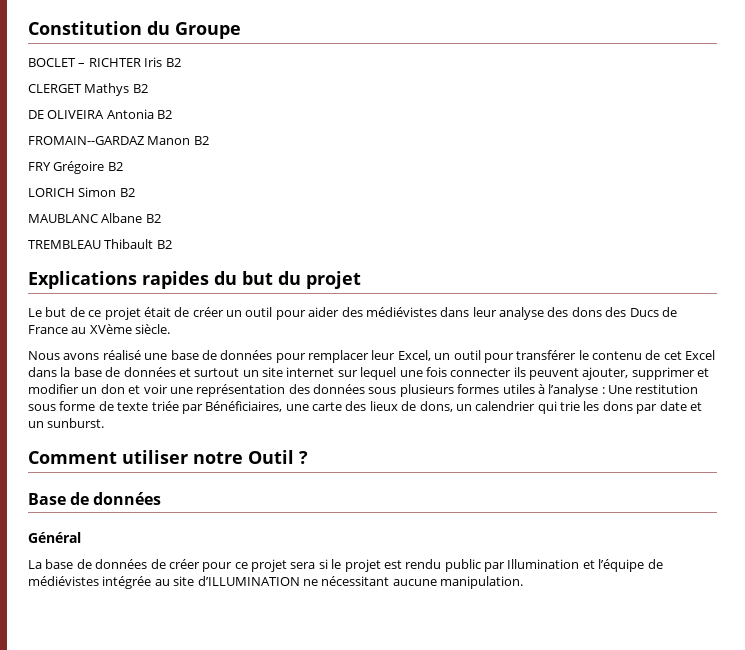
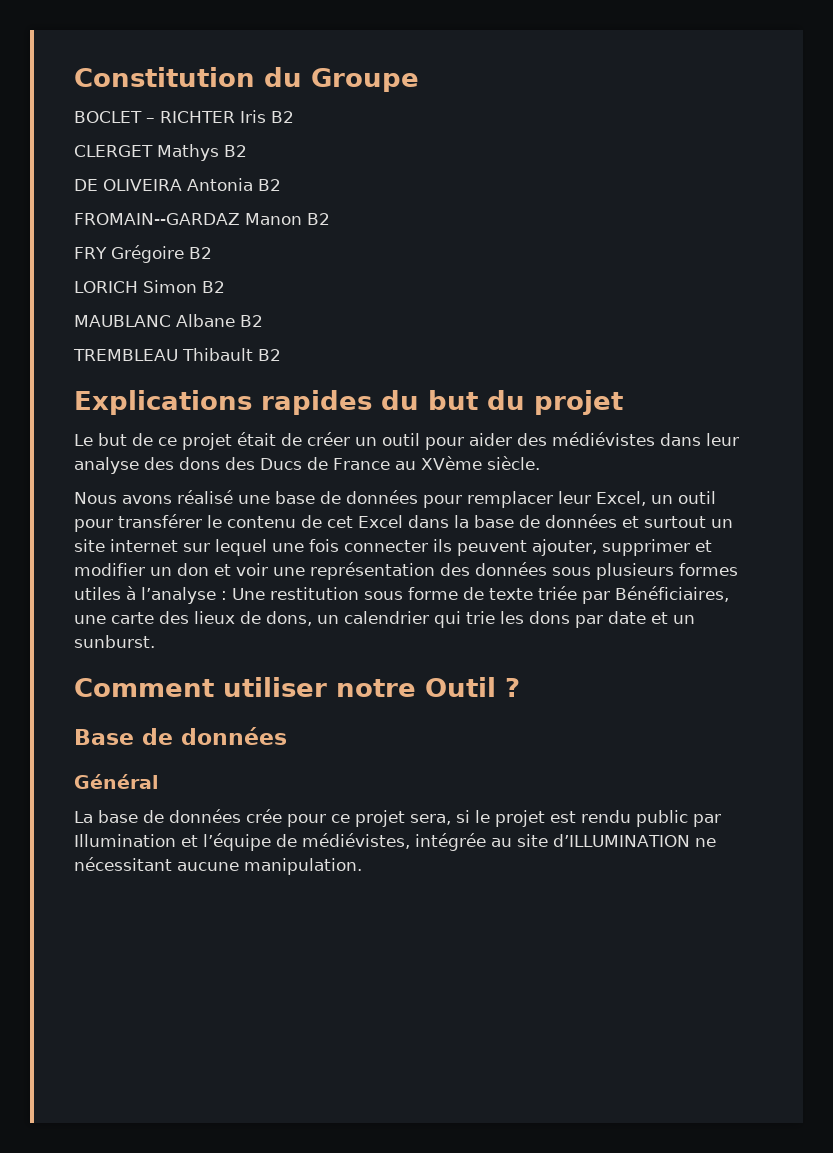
- La base de données de créer pour ce projet sera si le projet est rendu public par Illumination et l’équipe de médiévistes intégrée au site d’ILLUMINATION ne nécessitant aucune manipulation.
+ La base de données crée pour ce projet sera, si le projet est rendu public par Illumination et l’équipe de médiévistes, intégrée au site d’ILLUMINATION ne nécessitant aucune manipulation.

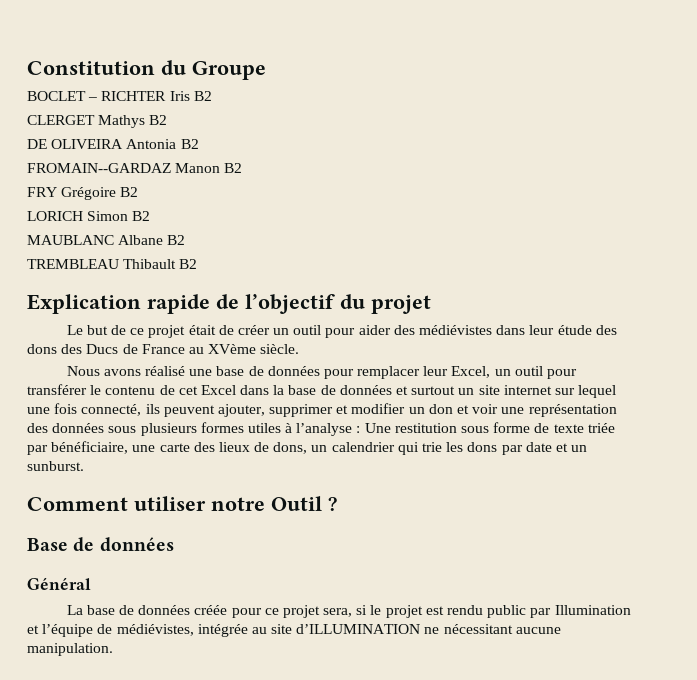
- Explications rapides du but du projet
+ Explication rapide de l’objectif du projet
- Le but de ce projet était de créer un outil pour aider des médiévistes dans leur analyse des dons des Ducs de France au XVème siècle.
+ Le but de ce projet était de créer un outil pour aider des médiévistes dans leur étude des dons des Ducs de France au XVème siècle.
- Nous avons réalisé une base de données pour remplacer leur Excel, un outil pour transférer le contenu de cet Excel dans la base de données et surtout un site internet sur lequel une fois connecter ils peuvent ajouter, supprimer et modifier un don et voir une représentation des données sous plusieurs formes utiles à l’analyse :
+ Nous avons réalisé une base de données pour remplacer leur Excel, un outil pour transférer le contenu de cet Excel dans la base de données et surtout un site internet sur lequel une fois connecté, ils peuvent ajouter, supprimer et modifier un don et voir une représentation des données sous plusieurs formes utiles à l’analyse :
- Une restitution sous forme de texte triée par Bénéficiaires, une carte des lieux de dons, un calendrier qui trie les dons par date et un sunburst.
+ Une restitution sous forme de texte triée par bénéficiaire, une carte des lieux de dons, un calendrier qui trie les dons par date et un sunburst.
- La base de données crée pour ce projet sera, si le projet est rendu public par Illumination et l’équipe de médiévistes, intégrée au site d’ILLUMINATION ne nécessitant aucune manipulation.
+ La base de données créée pour ce projet sera, si le projet est rendu public par Illumination et l’équipe de médiévistes, intégrée au site d’ILLUMINATION ne nécessitant aucune manipulation.

